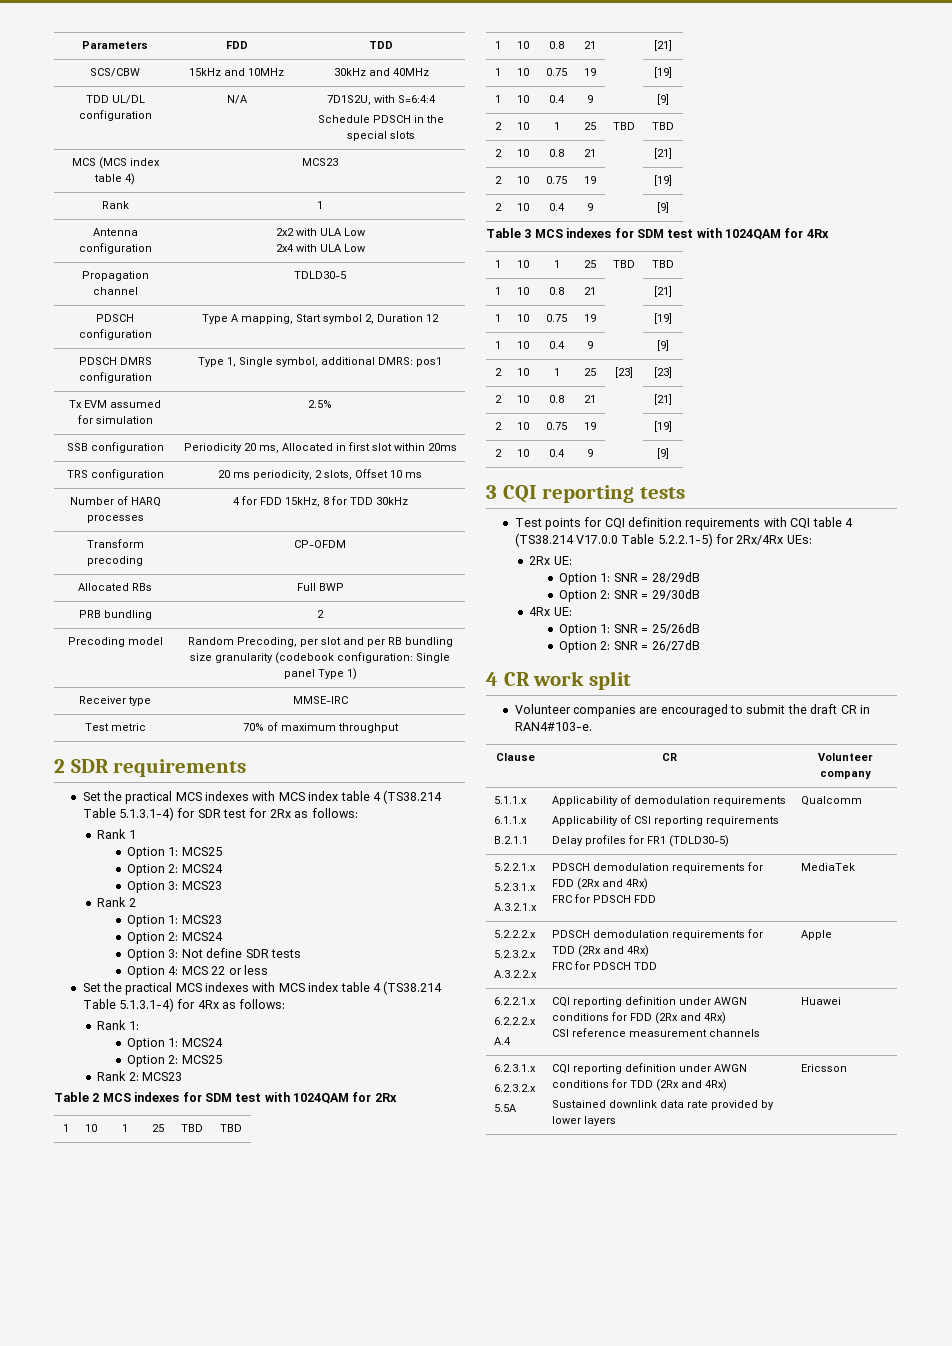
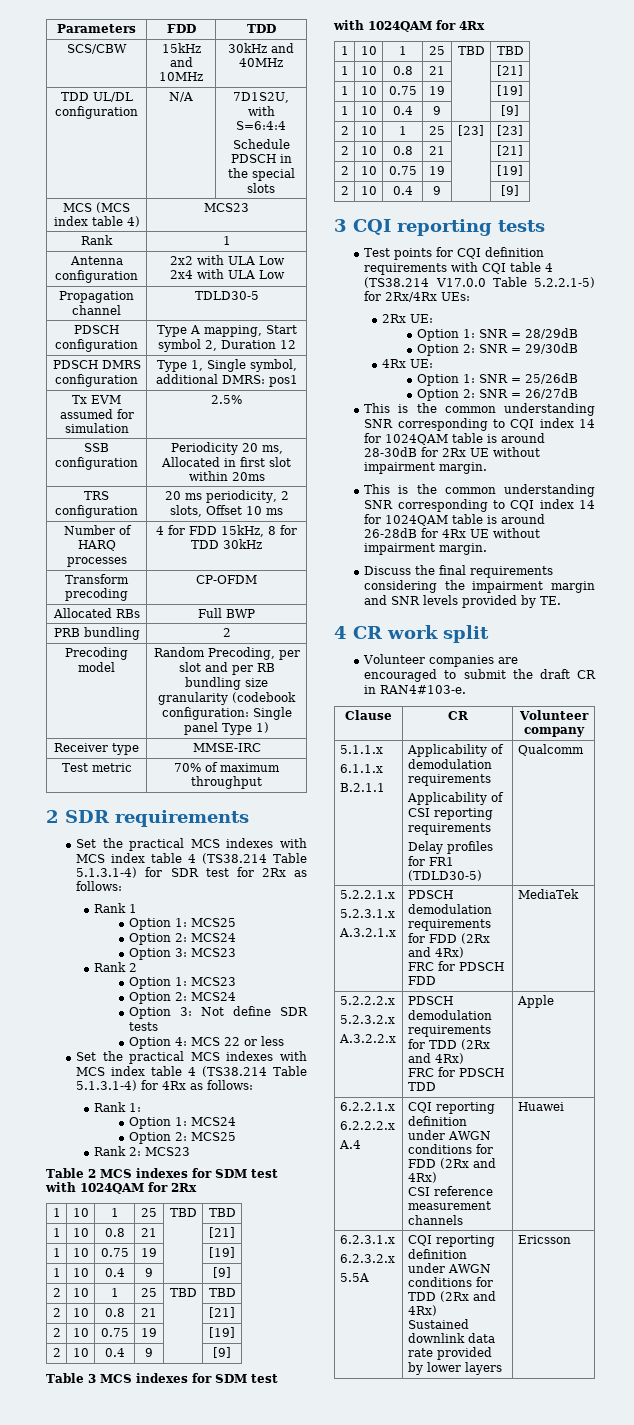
+ This is the common understanding SNR corresponding to CQI index 14 for 1024QAM table is around 28-30dB for 2Rx UE without impairment margin.
+ This is the common understanding SNR corresponding to CQI index 14 for 1024QAM table is around 26-28dB for 4Rx UE without impairment margin.
+ Discuss the final requirements considering the impairment margin and SNR levels provided by TE.

